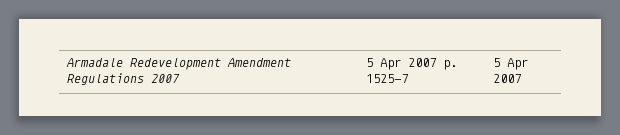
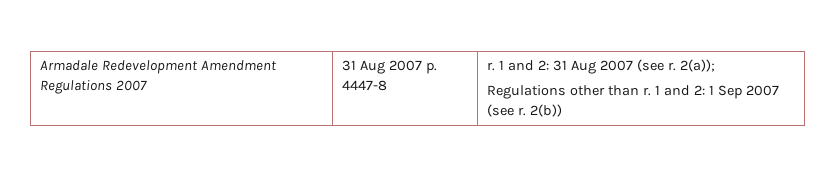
- Armadale Redevelopment Amendment Regulations 2007 | 5 Apr 2007 p. 1525-7 | 5 Apr 2007
+ Armadale Redevelopment Amendment Regulations 2007 | 31 Aug 2007 p. 4447-8 | r. 1 and 2: 31 Aug 2007 (see r. 2(a));
+ Regulations other than r. 1 and 2: 1 Sep 2007 (see r. 2(b))

